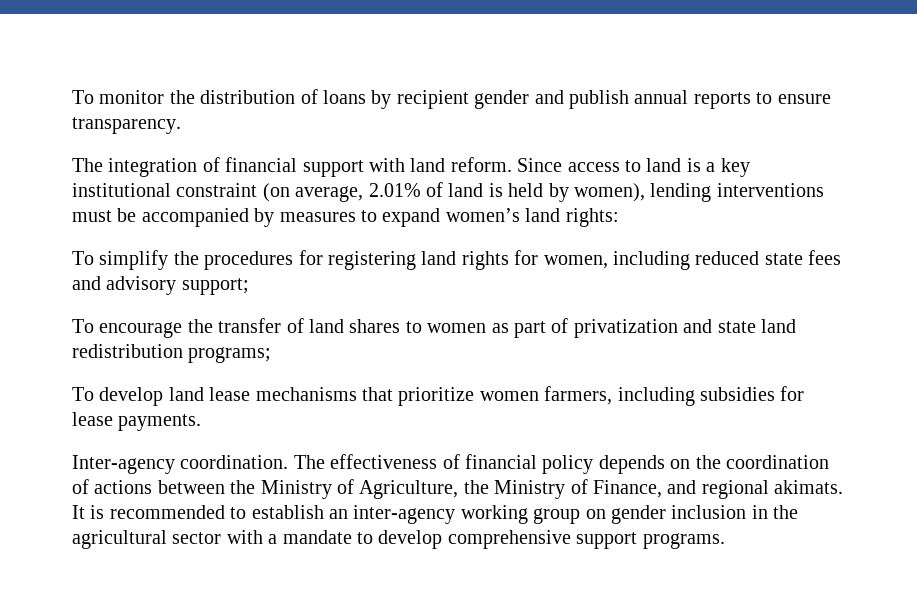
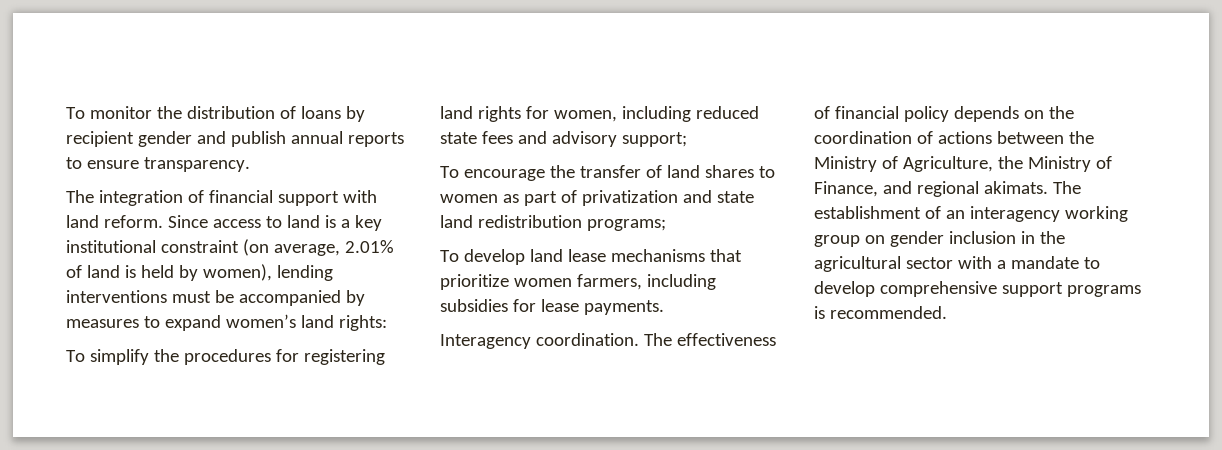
- Inter-agency coordination.
+ Interagency coordination.
- It is recommended to establish an inter-agency working group on gender inclusion in the agricultural sector with a mandate to develop comprehensive support programs.
+ The establishment of an interagency working group on gender inclusion in the agricultural sector with a mandate to develop comprehensive support programs is recommended.

